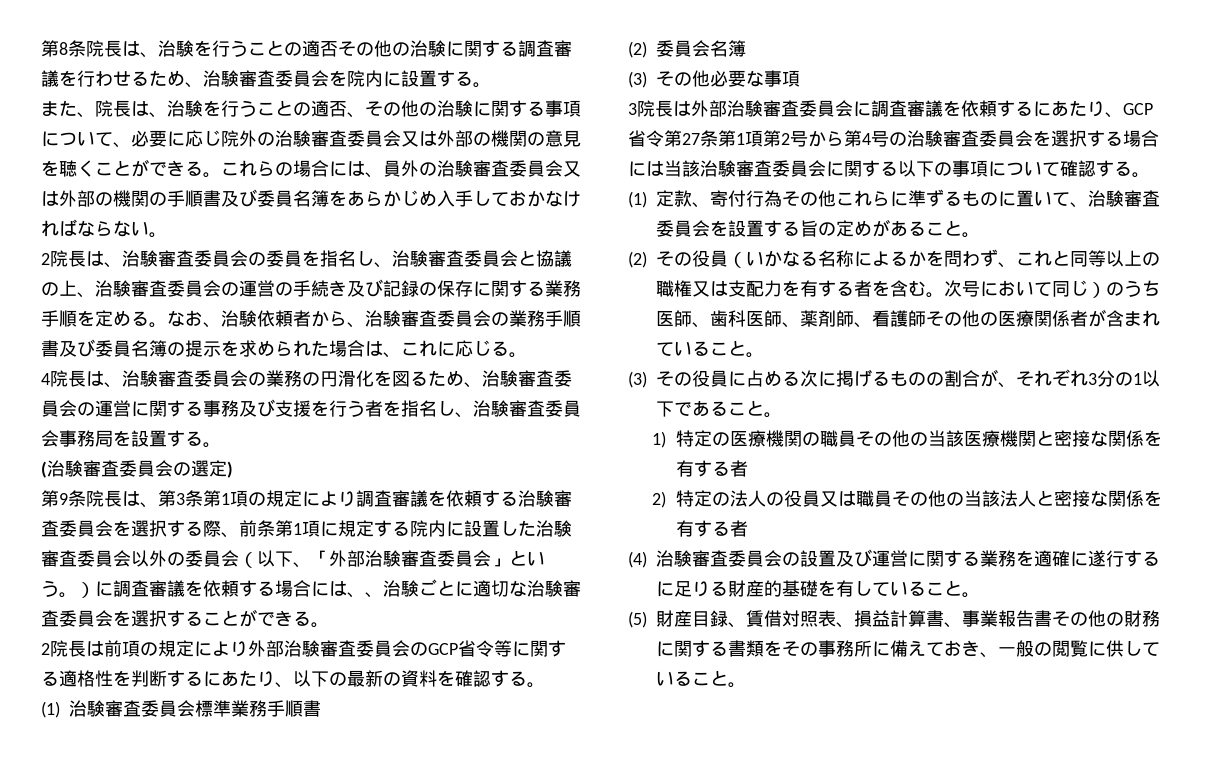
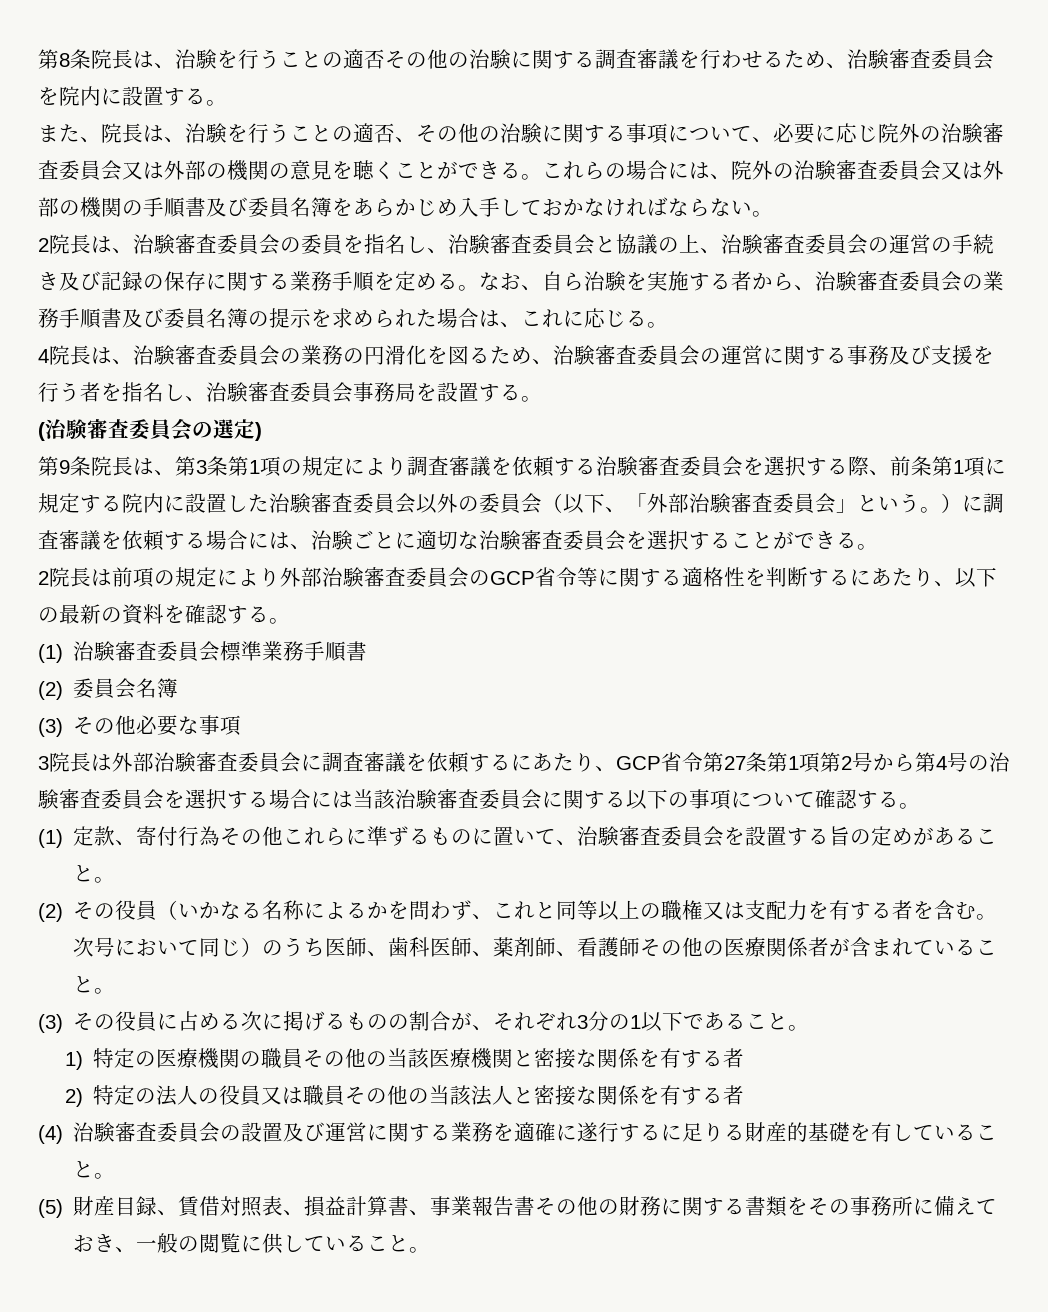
- これらの場合には、員外の治験審査委員会又は外部の機関の手順書及び委員名簿をあらかじめ入手しておかなければならない。
+ これらの場合には、院外の治験審査委員会又は外部の機関の手順書及び委員名簿をあらかじめ入手しておかなければならない。
- なお、治験依頼者から、治験審査委員会の業務手順書及び委員名簿の提示を求められた場合は、これに応じる。
+ なお、自ら治験を実施する者から、治験審査委員会の業務手順書及び委員名簿の提示を求められた場合は、これに応じる。
- 第9条院長は、第3条第1項の規定により調査審議を依頼する治験審査委員会を選択する際、前条第1項に規定する院内に設置した治験審査委員会以外の委員会（以下、「外部治験審査委員会」という。）に調査審議を依頼する場合には、、治験ごとに適切な治験審査委員会を選択することができる。
+ 第9条院長は、第3条第1項の規定により調査審議を依頼する治験審査委員会を選択する際、前条第1項に規定する院内に設置した治験審査委員会以外の委員会（以下、「外部治験審査委員会」という。）に調査審議を依頼する場合には、治験ごとに適切な治験審査委員会を選択することができる。

